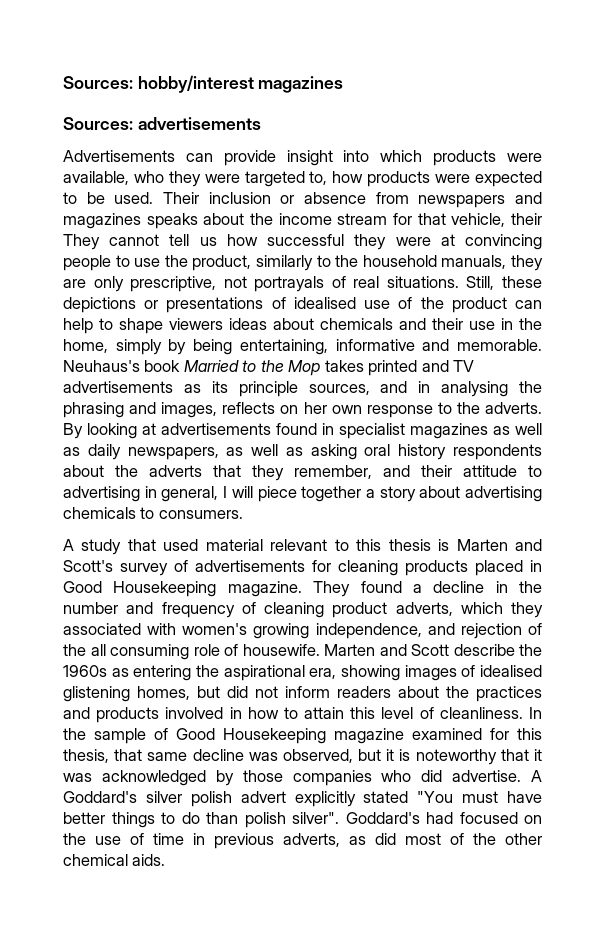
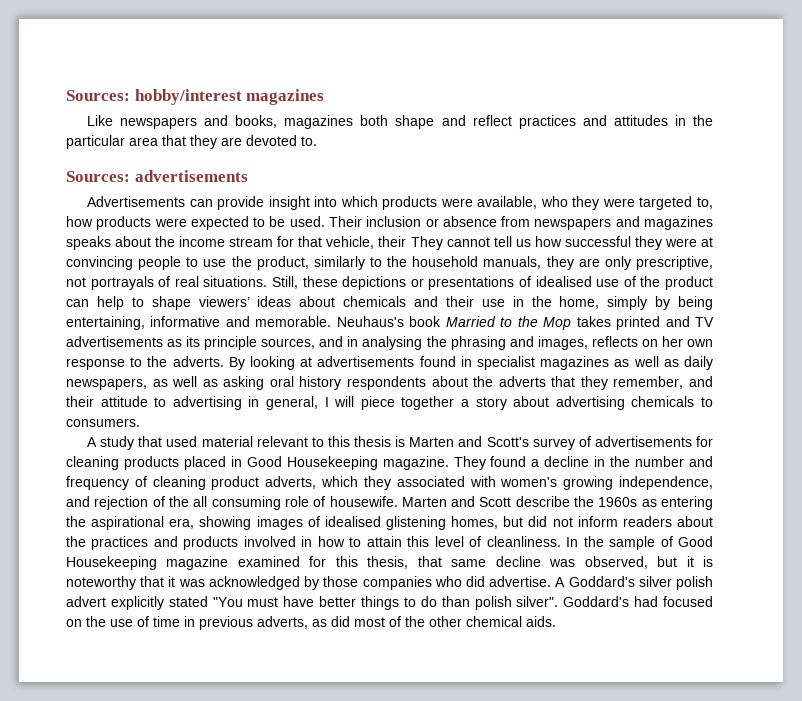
+ Like newspapers and books, magazines both shape and reflect practices and attitudes in the particular area that they are devoted to.
- Still, these depictions or presentations of idealised use of the product can help to shape viewers ideas about chemicals and their use in the home, simply by being entertaining, informative and memorable.
+ Still, these depictions or presentations of idealised use of the product can help to shape viewers’ ideas about chemicals and their use in the home, simply by being entertaining, informative and memorable.

